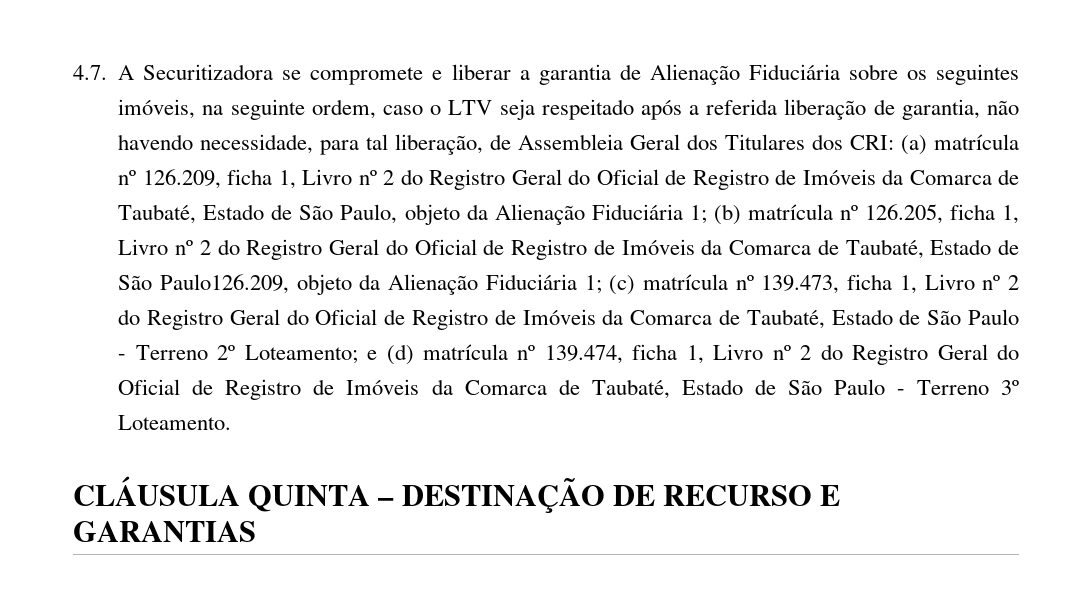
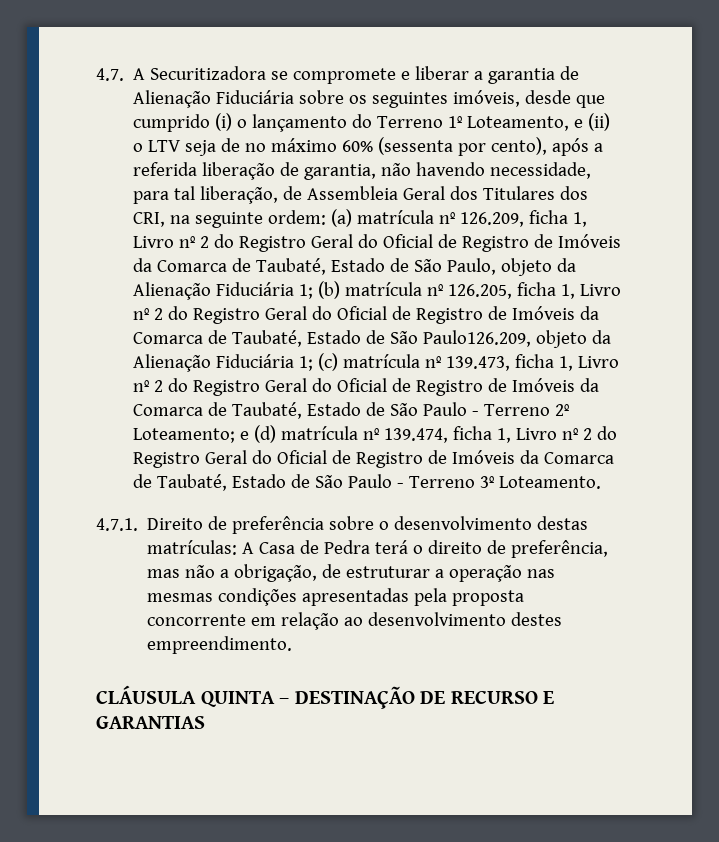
- 4.7. A Securitizadora se compromete e liberar a garantia de Alienação Fiduciária sobre os seguintes imóveis, na seguinte ordem, caso o LTV seja respeitado após a referida liberação de garantia, não havendo necessidade, para tal liberação, de Assembleia Geral dos Titulares dos CRI:
+ 4.7. A Securitizadora se compromete e liberar a garantia de Alienação Fiduciária sobre os seguintes imóveis, desde que cumprido (i) o lançamento do Terreno 1º Loteamento, e (ii) o LTV seja de no máximo 60% (sessenta por cento), após a referida liberação de garantia, não havendo necessidade, para tal liberação, de Assembleia Geral dos Titulares dos CRI, na seguinte ordem:
+ 4.7.1. Direito de preferência sobre o desenvolvimento destas matrículas: A Casa de Pedra terá o direito de preferência, mas não a obrigação, de estruturar a operação nas mesmas condições apresentadas pela proposta concorrente em relação ao desenvolvimento destes empreendimento.

